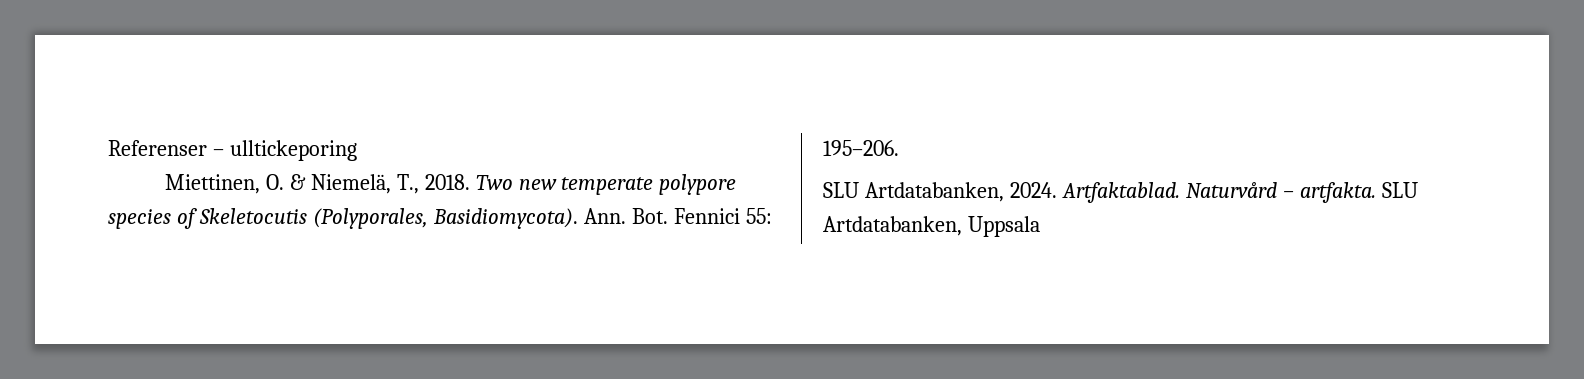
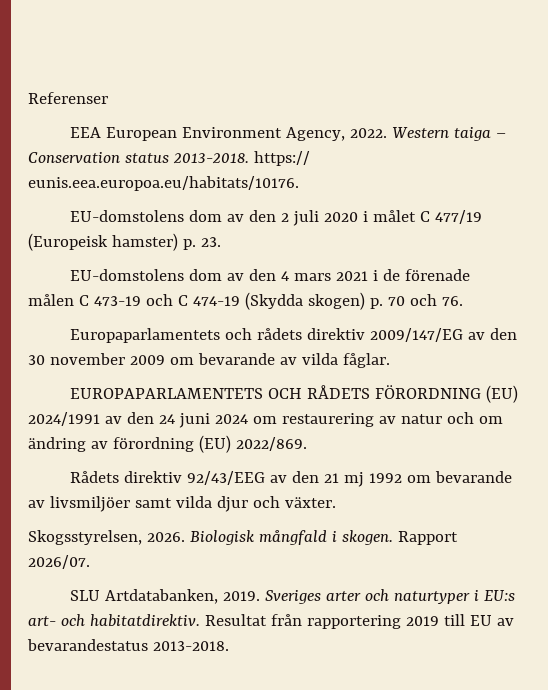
- Referenser – ulltickeporing
- Miettinen, O. & Niemelä, T., 2018. Two new temperate polypore species of Skeletocutis (Polyporales, Basidiomycota). Ann. Bot. Fennici 55: 195–206.
- SLU Artdatabanken, 2024. Artfaktablad. Naturvård – artfakta. SLU Artdatabanken, Uppsala
+ Referenser
+ EEA European Environment Agency, 2022. Western taiga – Conservation status 2013-2018. https:// eunis.eea.europoa.eu/habitats/10176.
+ EU-domstolens dom av den 2 juli 2020 i målet C 477/19 (Europeisk hamster) p. 23.
+ EU-domstolens dom av den 4 mars 2021 i de förenade målen C 473-19 och C 474-19 (Skydda skogen) p. 70 och 76.
+ Europaparlamentets och rådets direktiv 2009/147/EG av den 30 november 2009 om bevarande av vilda fåglar.
+ EUROPAPARLAMENTETS OCH RÅDETS FÖRORDNING (EU) 2024/1991 av den 24 juni 2024 om restaurering av natur och om ändring av förordning (EU) 2022/869.
+ Rådets direktiv 92/43/EEG av den 21 mj 1992 om bevarande av livsmiljöer samt vilda djur och växter.
+ Skogsstyrelsen, 2026. Biologisk mångfald i skogen. Rapport 2026/07.
+ SLU Artdatabanken, 2019. Sveriges arter och naturtyper i EU:s art- och habitatdirektiv. Resultat från rapportering 2019 till EU av bevarandestatus 2013-2018.

